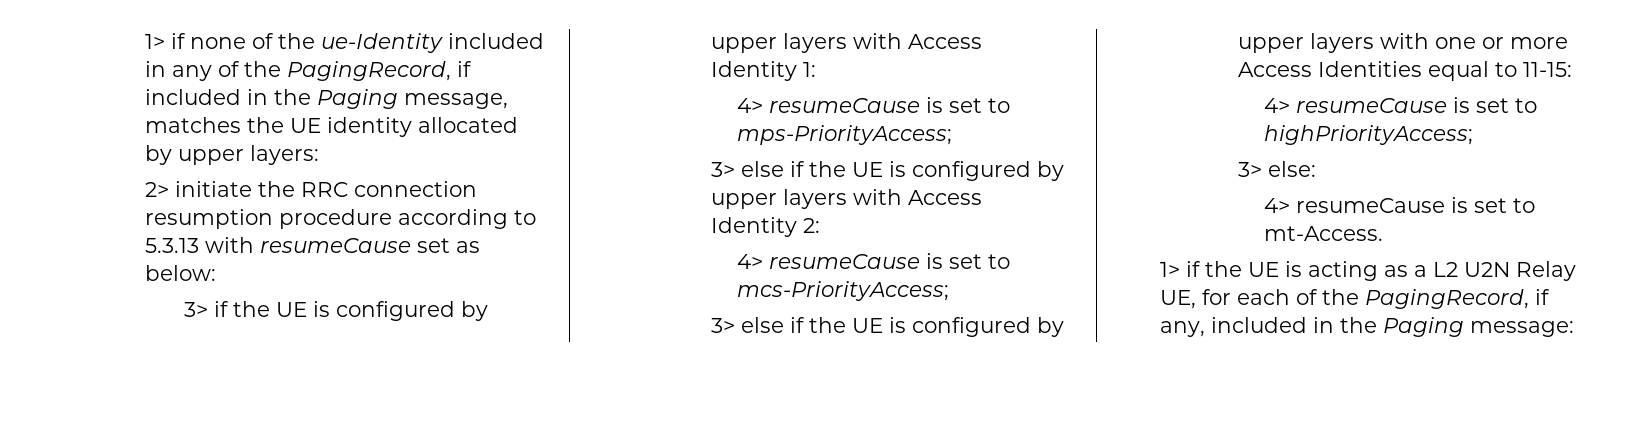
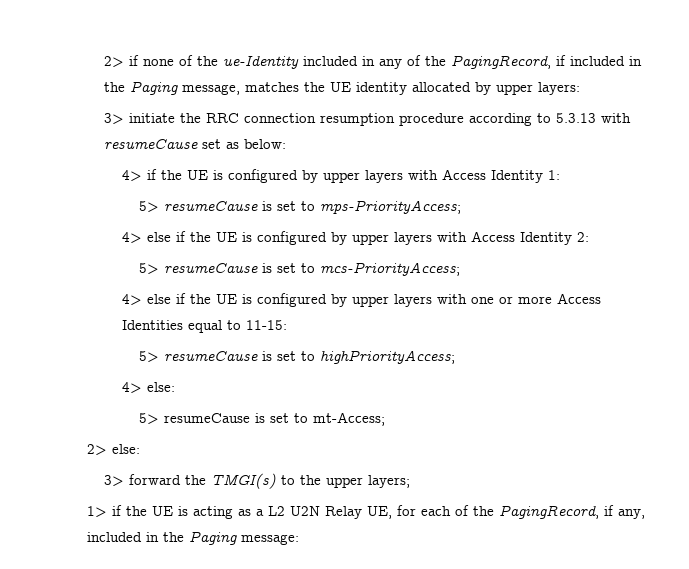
- 1> if none of the ue-Identity included in any of the PagingRecord, if included in the Paging message, matches the UE identity allocated by upper layers:
+ 2> if none of the ue-Identity included in any of the PagingRecord, if included in the Paging message, matches the UE identity allocated by upper layers:
- 2> initiate the RRC connection resumption procedure according to 5.3.13 with resumeCause set as below:
+ 3> initiate the RRC connection resumption procedure according to 5.3.13 with resumeCause set as below:
- 3> if the UE is configured by upper layers with Access Identity 1:
+ 4> if the UE is configured by upper layers with Access Identity 1:
- 4> resumeCause is set to mps-PriorityAccess;
+ 5> resumeCause is set to mps-PriorityAccess;
- 3> else if the UE is configured by upper layers with Access Identity 2:
+ 4> else if the UE is configured by upper layers with Access Identity 2:
- 4> resumeCause is set to mcs-PriorityAccess;
+ 5> resumeCause is set to mcs-PriorityAccess;
- 3> else if the UE is configured by upper layers with one or more Access Identities equal to 11-15:
+ 4> else if the UE is configured by upper layers with one or more Access Identities equal to 11-15:
- 4> resumeCause is set to highPriorityAccess;
+ 5> resumeCause is set to highPriorityAccess;
- 3> else:
- 4> resumeCause is set to mt-Access.
+ 4> else:
+ 5> resumeCause is set to mt-Access;
+ 2> else:
+ 3> forward the TMGI(s) to the upper layers;

